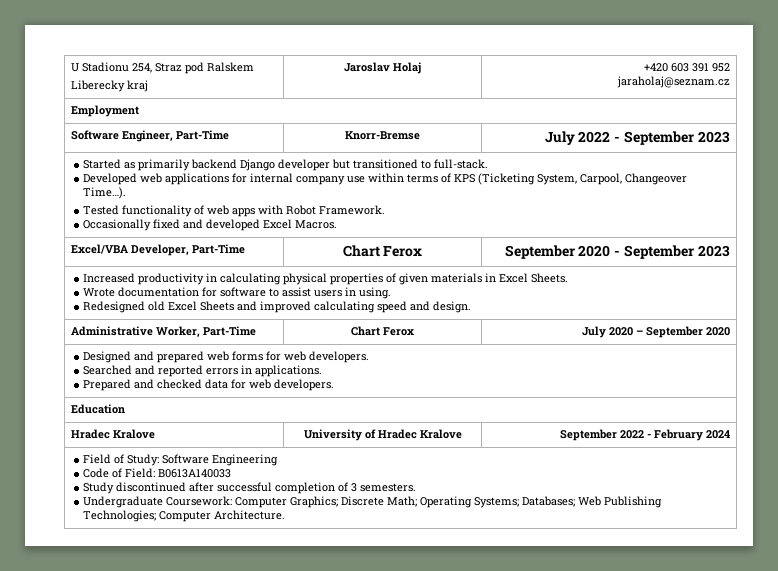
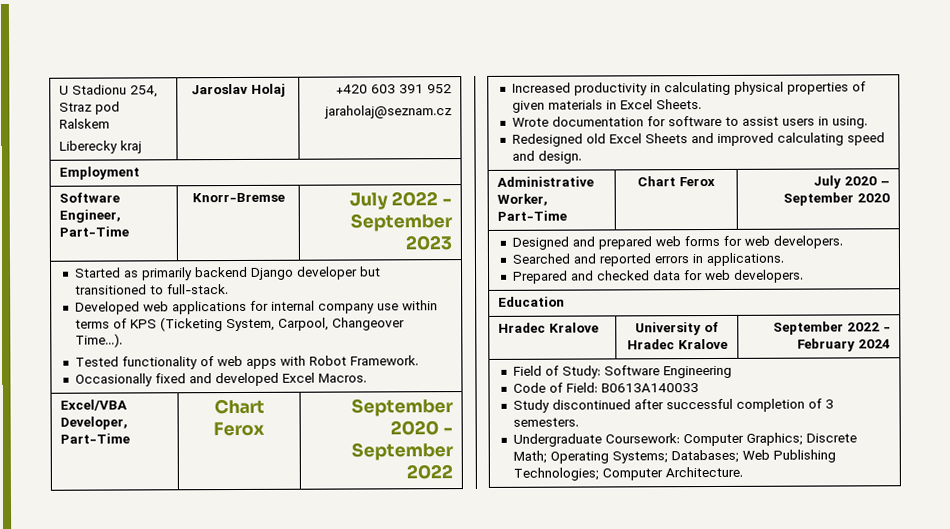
- Excel/VBA Developer, Part-Time | Chart Ferox | September 2020 - September 2023
+ Excel/VBA Developer, Part-Time | Chart Ferox | September 2020 - September 2022

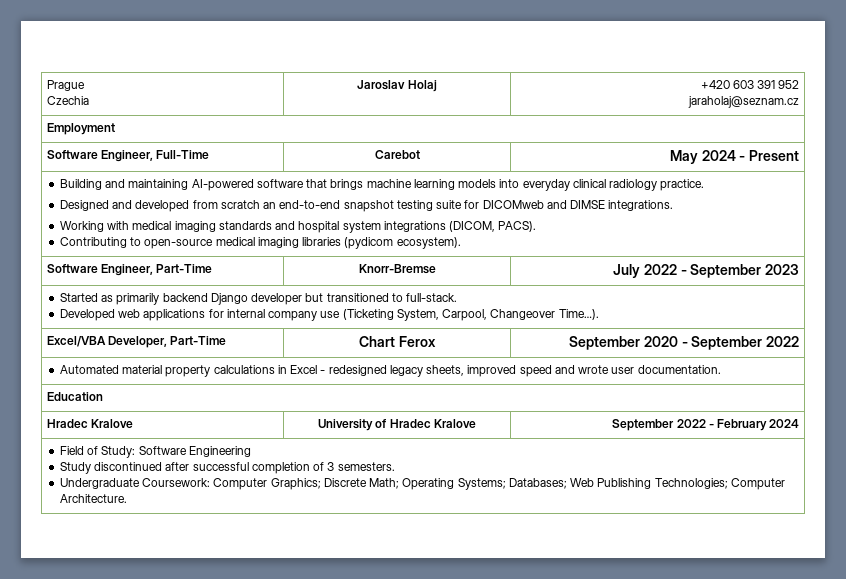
- U Stadionu 254, Straz pod Ralskem
- Liberecky kraj | Jaroslav Holaj | +420 603 391 952
+ Prague
+ Czechia | Jaroslav Holaj | +420 603 391 952
+ Software Engineer, Full-Time | Carebot | May 2024 - Present
+ Building and maintaining AI-powered software that brings machine learning models into everyday clinical radiology practice.
+ Designed and developed from scratch an end-to-end snapshot testing suite for DICOMweb and DIMSE integrations.
+ Working with medical imaging standards and hospital system integrations (DICOM, PACS).
+ Contributing to open-source medical imaging libraries (pydicom ecosystem).
  Started as primarily backend Django developer but transitioned to full-stack.
- Developed web applications for internal company use within terms of KPS (Ticketing System, Carpool, Changeover Time…).
- Tested functionality of web apps with Robot Framework.
- Occasionally fixed and developed Excel Macros.
+ Developed web applications for internal company use (Ticketing System, Carpool, Changeover Time…).
- Increased productivity in calculating physical properties of given materials in Excel Sheets.
- Wrote documentation for software to assist users in using.
- Redesigned old Excel Sheets and improved calculating speed and design.
- Administrative Worker, Part-Time | Chart Ferox | July 2020 – September 2020
- Designed and prepared web forms for web developers.
- Searched and reported errors in applications.
- Prepared and checked data for web developers.
+ Automated material property calculations in Excel - redesigned legacy sheets, improved speed and wrote user documentation.
  Field of Study: Software Engineering
- Code of Field: B0613A140033

